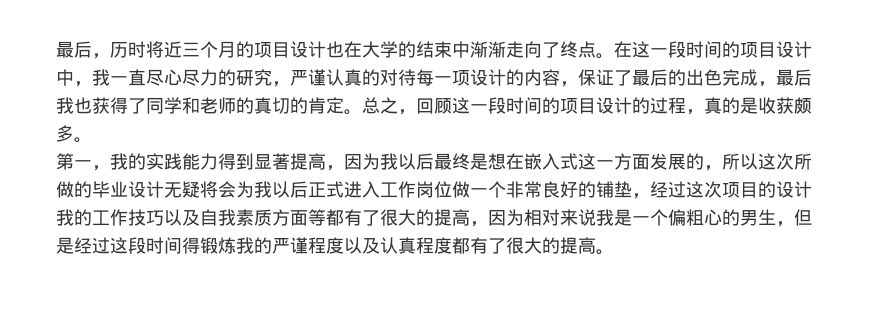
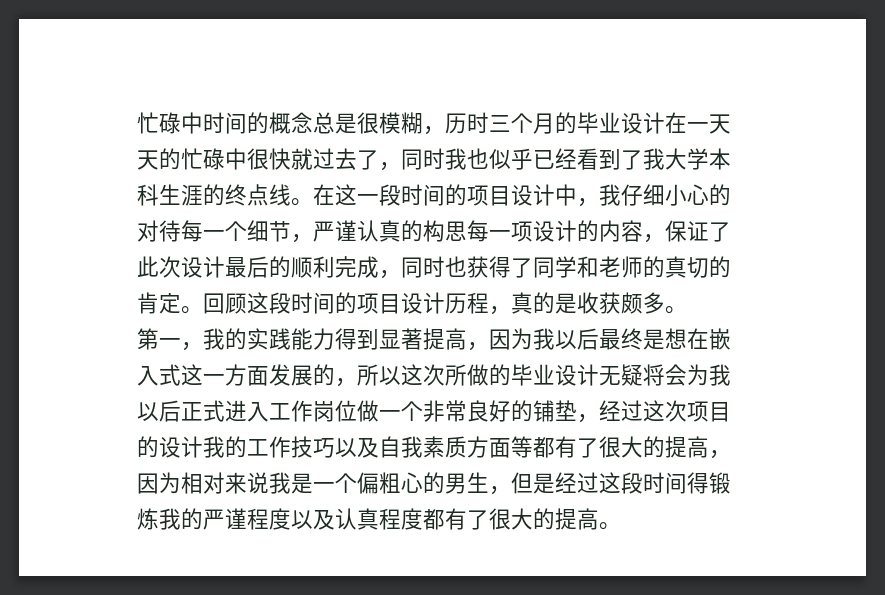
- 最后，历时将近三个月的项目设计也在大学的结束中渐渐走向了终点。
+ 忙碌中时间的概念总是很模糊，历时三个月的毕业设计在一天天的忙碌中很快就过去了，同时我也似乎已经看到了我大学本科生涯的终点线。
- 在这一段时间的项目设计中，我一直尽心尽力的研究，严谨认真的对待每一项设计的内容，保证了最后的出色完成，最后我也获得了同学和老师的真切的肯定。
+ 在这一段时间的项目设计中，我仔细小心的对待每一个细节，严谨认真的构思每一项设计的内容，保证了此次设计最后的顺利完成，同时也获得了同学和老师的真切的肯定。
- 总之，回顾这一段时间的项目设计的过程，真的是收获颇多。
+ 回顾这段时间的项目设计历程，真的是收获颇多。

